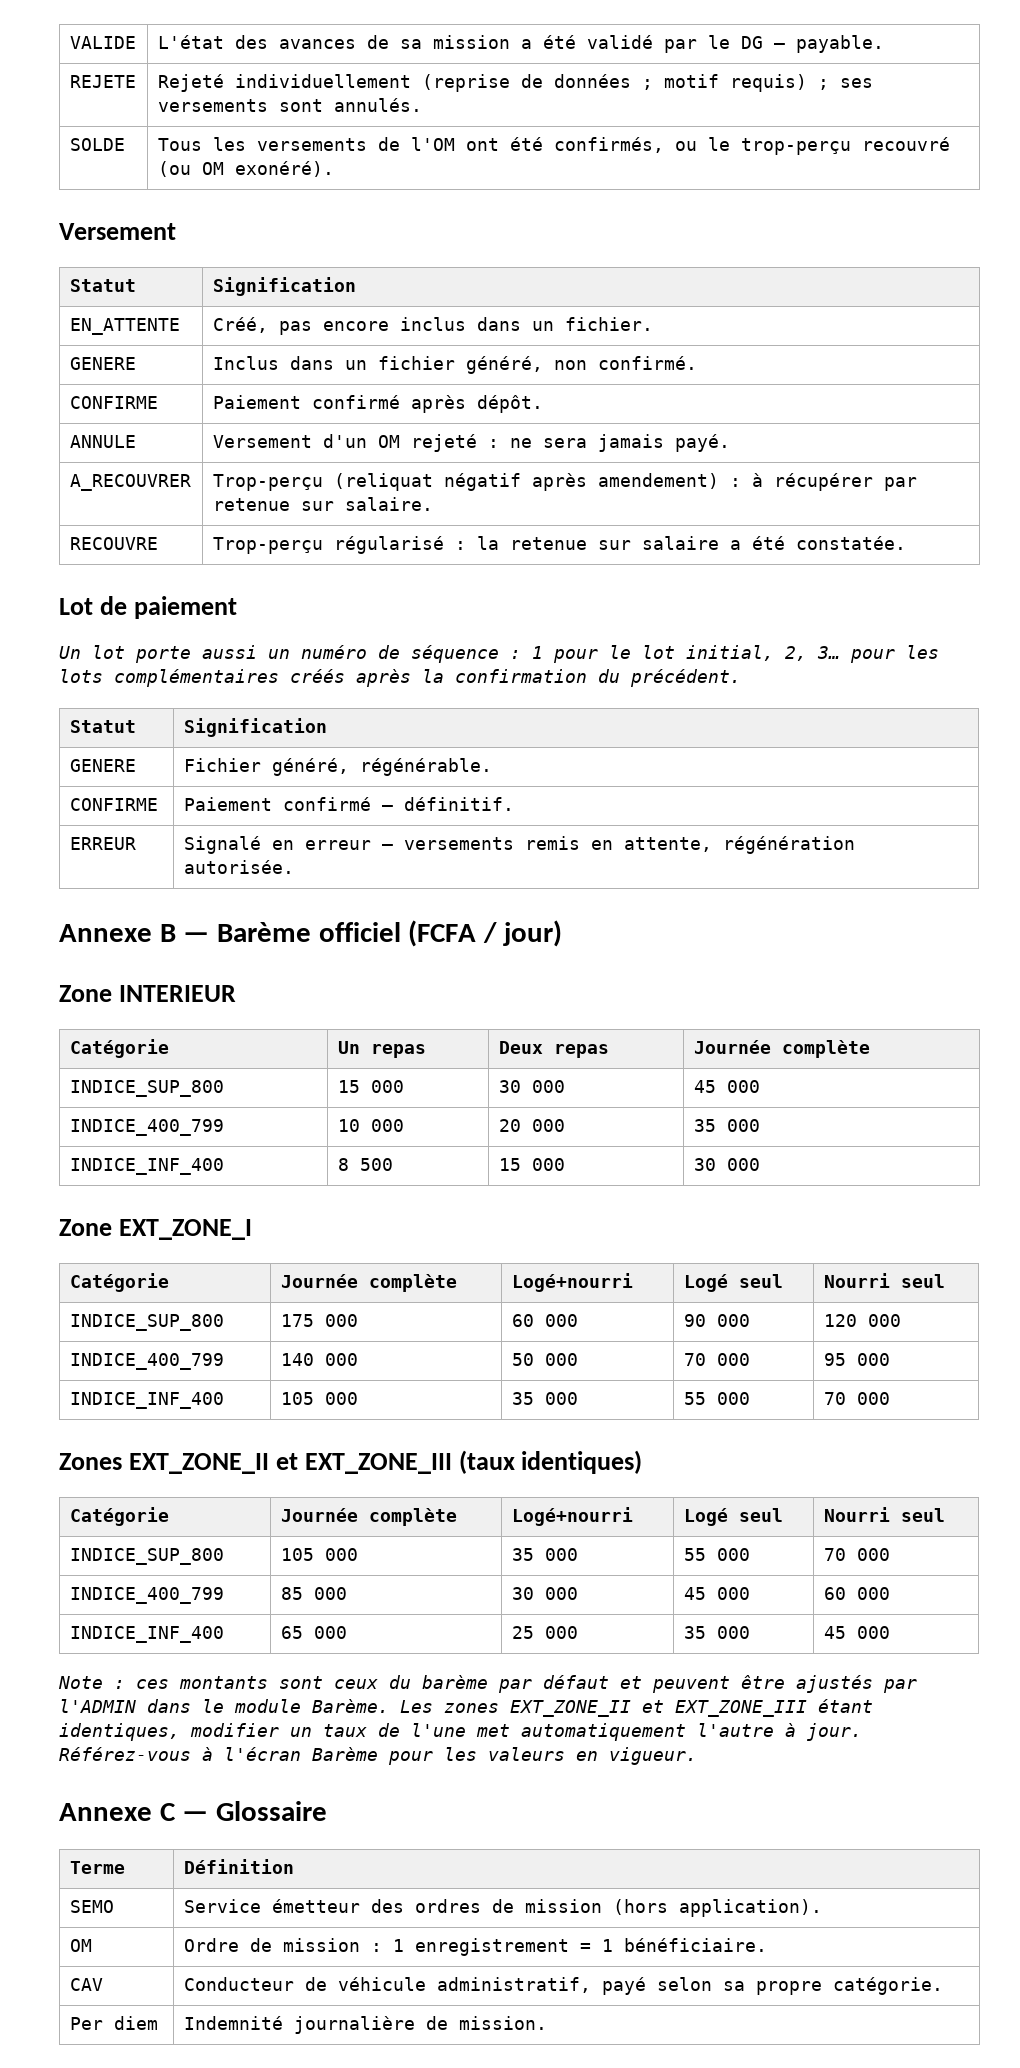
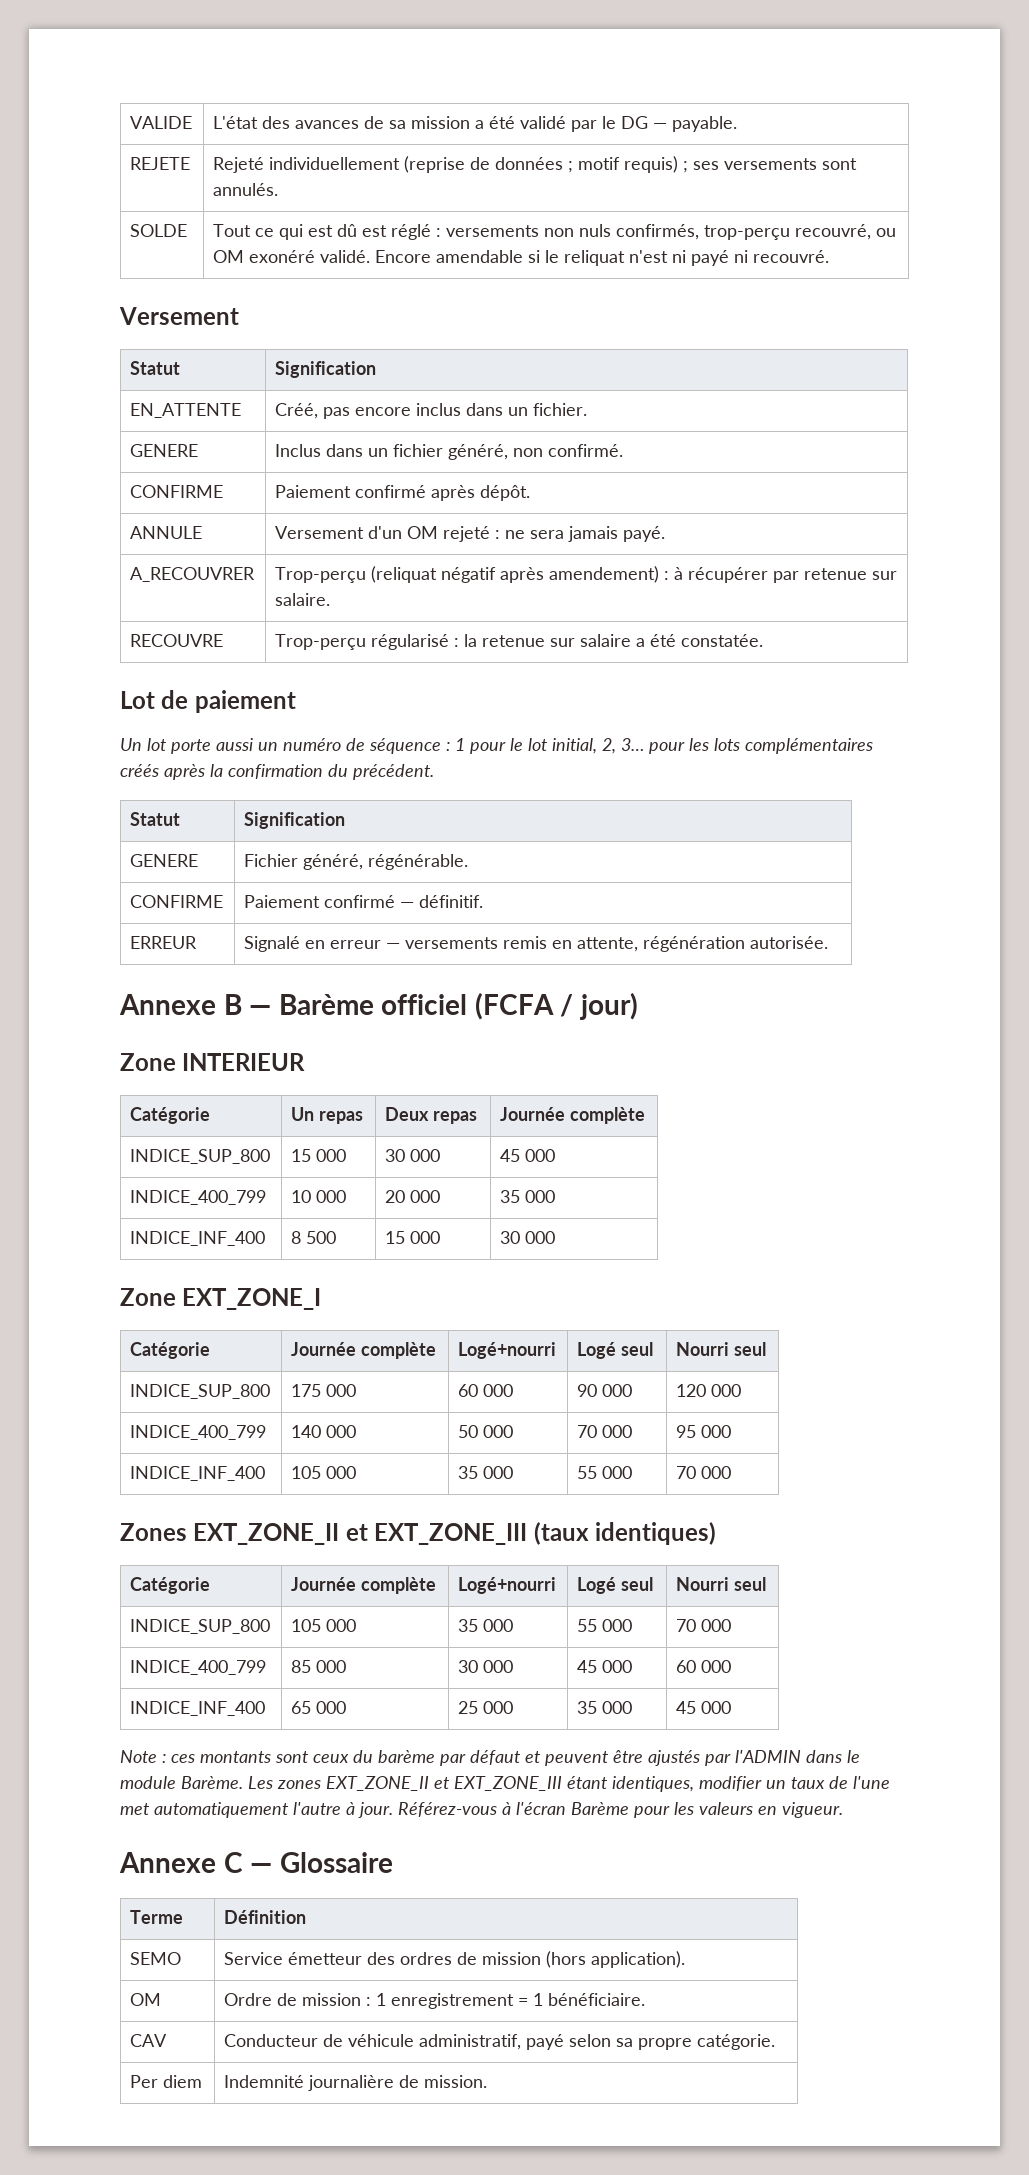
- SOLDE | Tous les versements de l'OM ont été confirmés, ou le trop-perçu recouvré (ou OM exonéré).
+ SOLDE | Tout ce qui est dû est réglé : versements non nuls confirmés, trop-perçu recouvré, ou OM exonéré validé. Encore amendable si le reliquat n'est ni payé ni recouvré.

